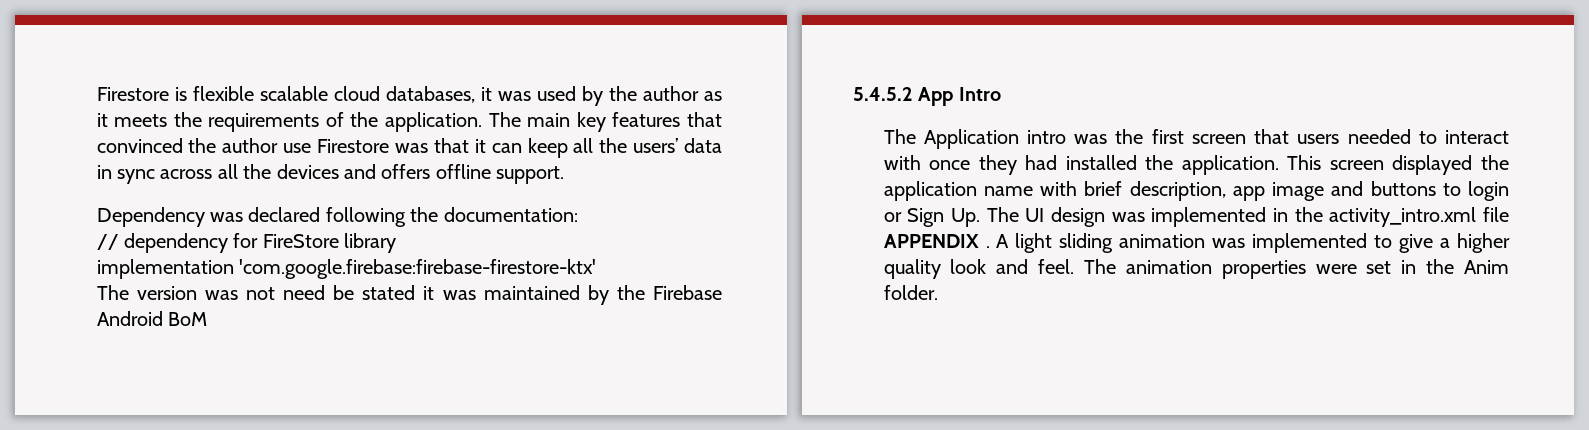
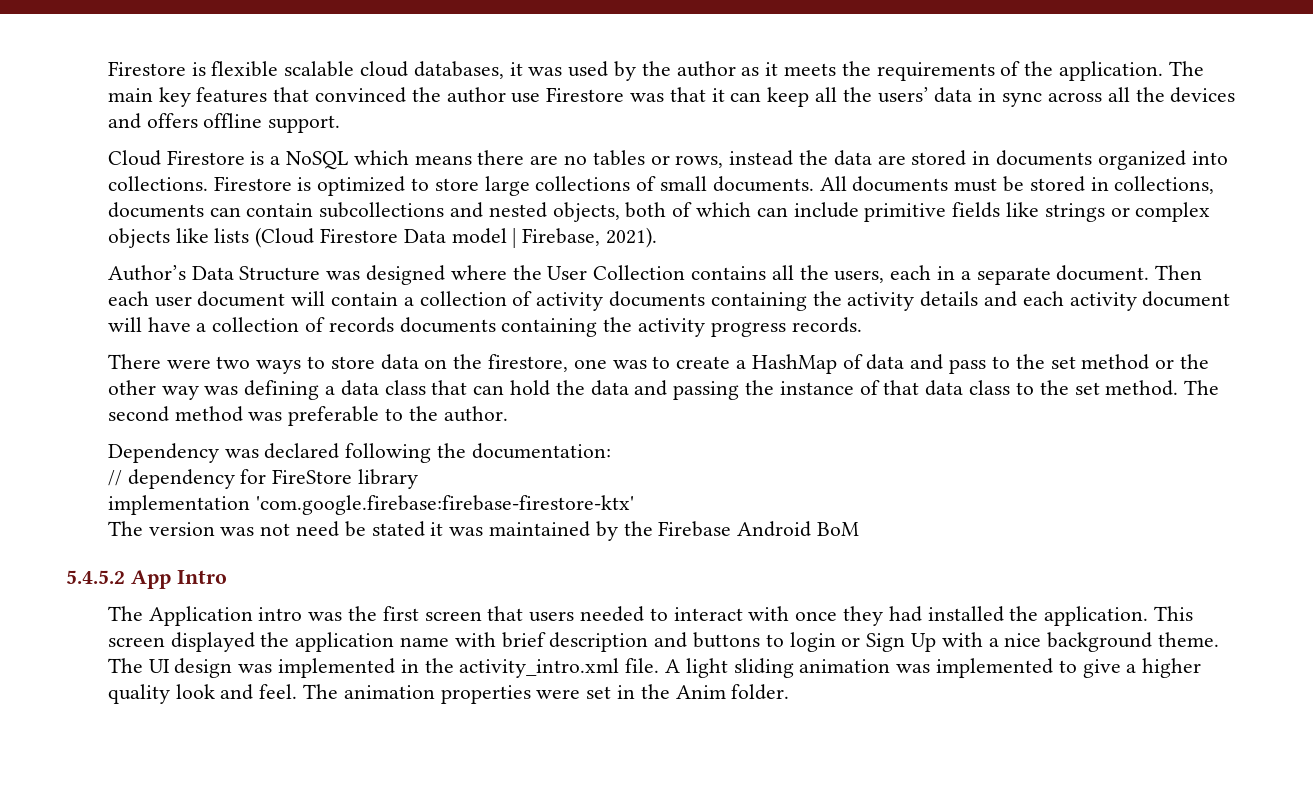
+ Cloud Firestore is a NoSQL which means there are no tables or rows, instead the data are stored in documents organized into collections. Firestore is optimized to store large collections of small documents. All documents must be stored in collections, documents can contain subcollections and nested objects, both of which can include primitive fields like strings or complex objects like lists (Cloud Firestore Data model | Firebase, 2021).
+ Author’s Data Structure was designed where the User Collection contains all the users, each in a separate document. Then each user document will contain a collection of activity documents containing the activity details and each activity document will have a collection of records documents containing the activity progress records.
+ There were two ways to store data on the firestore, one was to create a HashMap of data and pass to the set method or the other way was defining a data class that can hold the data and passing the instance of that data class to the set method. The second method was preferable to the author.
- This screen displayed the application name with brief description, app image and buttons to login or Sign Up. The UI design was implemented in the activity_intro.xml file APPENDIX .
+ This screen displayed the application name with brief description and buttons to login or Sign Up with a nice background theme. The UI design was implemented in the activity_intro.xml file.

